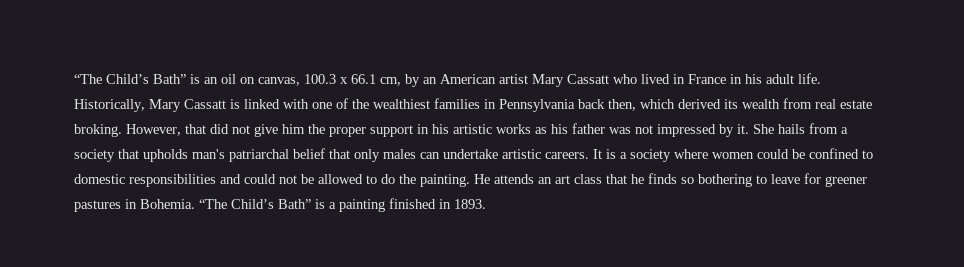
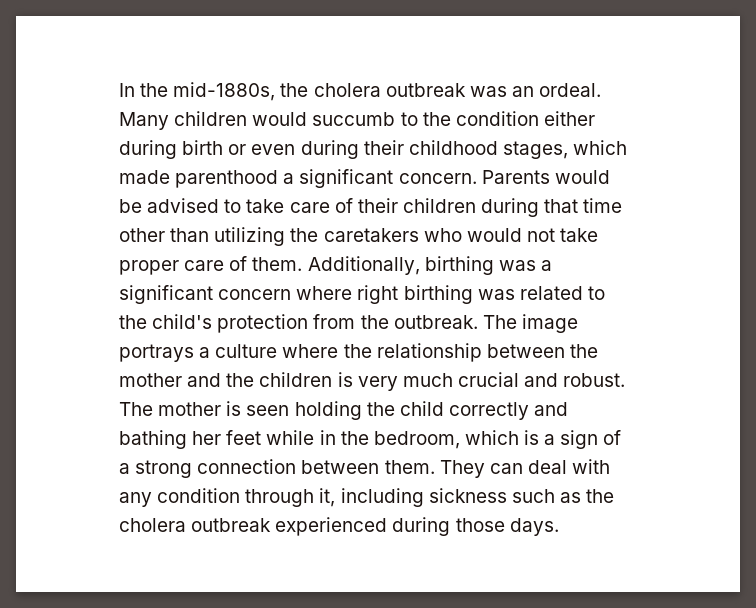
- “The Child’s Bath” is an oil on canvas, 100.3 x 66.1 cm, by an American artist Mary Cassatt who lived in France in his adult life. Historically, Mary Cassatt is linked with one of the wealthiest families in Pennsylvania back then, which derived its wealth from real estate broking. However, that did not give him the proper support in his artistic works as his father was not impressed by it. She hails from a society that upholds man's patriarchal belief that only males can undertake artistic careers. It is a society where women could be confined to domestic responsibilities and could not be allowed to do the painting. He attends an art class that he finds so bothering to leave for greener pastures in Bohemia. “The Child’s Bath” is a painting finished in 1893.
+ In the mid-1880s, the cholera outbreak was an ordeal. Many children would succumb to the condition either during birth or even during their childhood stages, which made parenthood a significant concern. Parents would be advised to take care of their children during that time other than utilizing the caretakers who would not take proper care of them. Additionally, birthing was a significant concern where right birthing was related to the child's protection from the outbreak. The image portrays a culture where the relationship between the mother and the children is very much crucial and robust. The mother is seen holding the child correctly and bathing her feet while in the bedroom, which is a sign of a strong connection between them. They can deal with any condition through it, including sickness such as the cholera outbreak experienced during those days.

